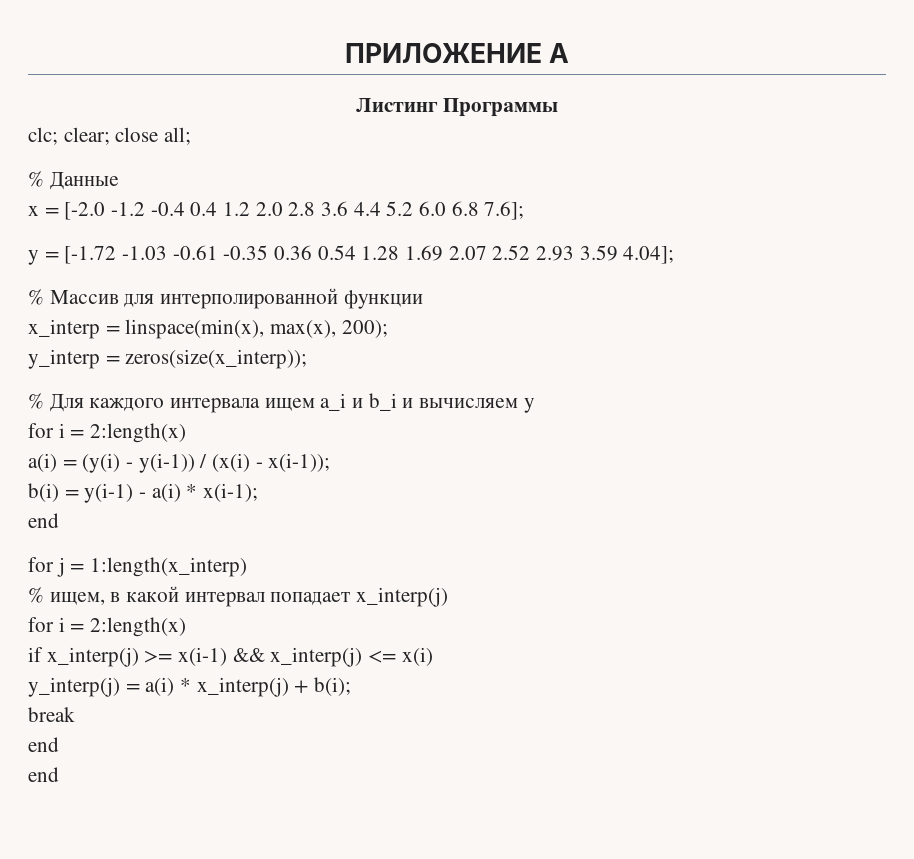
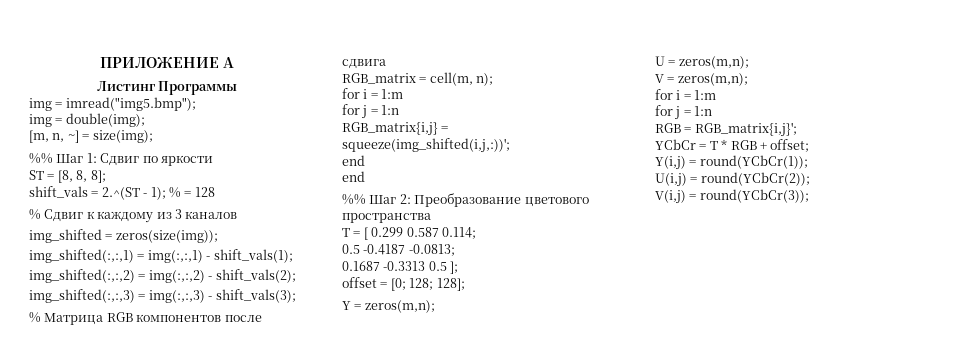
- clc; clear; close all;
- % Данные
- x = [-2.0 -1.2 -0.4 0.4 1.2 2.0 2.8 3.6 4.4 5.2 6.0 6.8 7.6];
- y = [-1.72 -1.03 -0.61 -0.35 0.36 0.54 1.28 1.69 2.07 2.52 2.93 3.59 4.04];
- % Массив для интерполированной функции
- x_interp = linspace(min(x), max(x), 200);
- y_interp = zeros(size(x_interp));
- % Для каждого интервала ищем a_i и b_i и вычисляем y
- for i = 2:length(x)
- a(i) = (y(i) - y(i-1)) / (x(i) - x(i-1));
- b(i) = y(i-1) - a(i) * x(i-1);
- end
- for j = 1:length(x_interp)
- % ищем, в какой интервал попадает x_interp(j)
- for i = 2:length(x)
- if x_interp(j) >= x(i-1) && x_interp(j) <= x(i)
- y_interp(j) = a(i) * x_interp(j) + b(i);
- break
+ img = imread("img5.bmp");
+ img = double(img);
+ [m, n, ~] = size(img);
+ %% Шаг 1: Сдвиг по яркости
+ ST = [8, 8, 8];
+ shift_vals = 2.^(ST - 1); % = 128
+ % Сдвиг к каждому из 3 каналов
+ img_shifted = zeros(size(img));
+ img_shifted(:,:,1) = img(:,:,1) - shift_vals(1);
+ img_shifted(:,:,2) = img(:,:,2) - shift_vals(2);
+ img_shifted(:,:,3) = img(:,:,3) - shift_vals(3);
+ % Матрица RGB компонентов после сдвига
+ RGB_matrix = cell(m, n);
+ for i = 1:m
+ for j = 1:n
+ RGB_matrix{i,j} = squeeze(img_shifted(i,j,:))';
  end
  end
+ %% Шаг 2: Преобразование цветового пространства
+ T = [ 0.299 0.587 0.114;
+ 0.5 -0.4187 -0.0813;
+ 0.1687 -0.3313 0.5 ];
+ offset = [0; 128; 128];
+ Y = zeros(m,n);
+ U = zeros(m,n);
+ V = zeros(m,n);
+ for i = 1:m
+ for j = 1:n
+ RGB = RGB_matrix{i,j}';
+ YCbCr = T * RGB + offset;
+ Y(i,j) = round(YCbCr(1));
+ U(i,j) = round(YCbCr(2));
+ V(i,j) = round(YCbCr(3));

